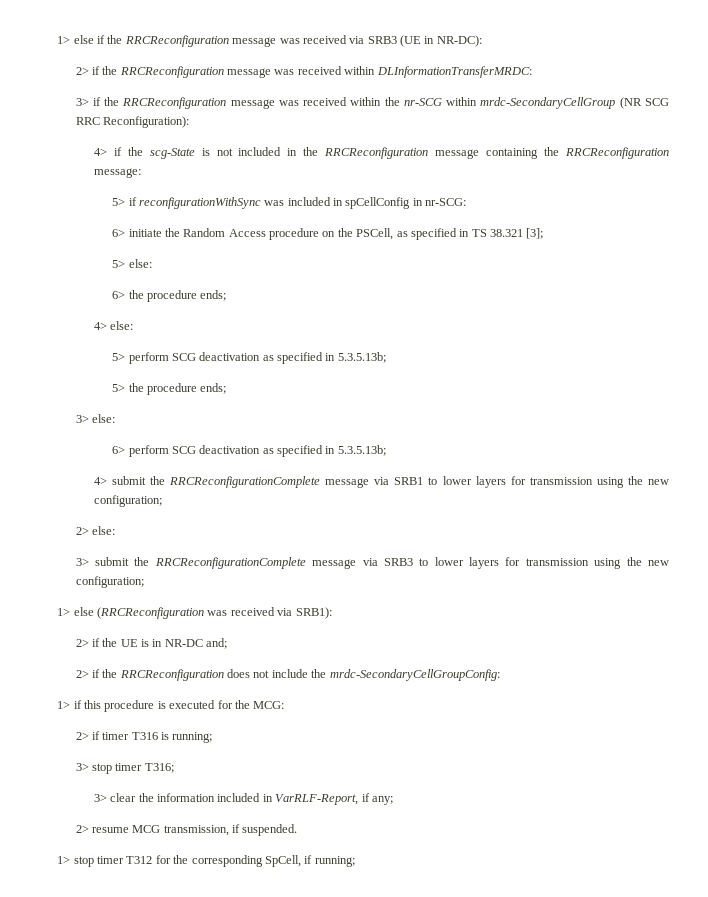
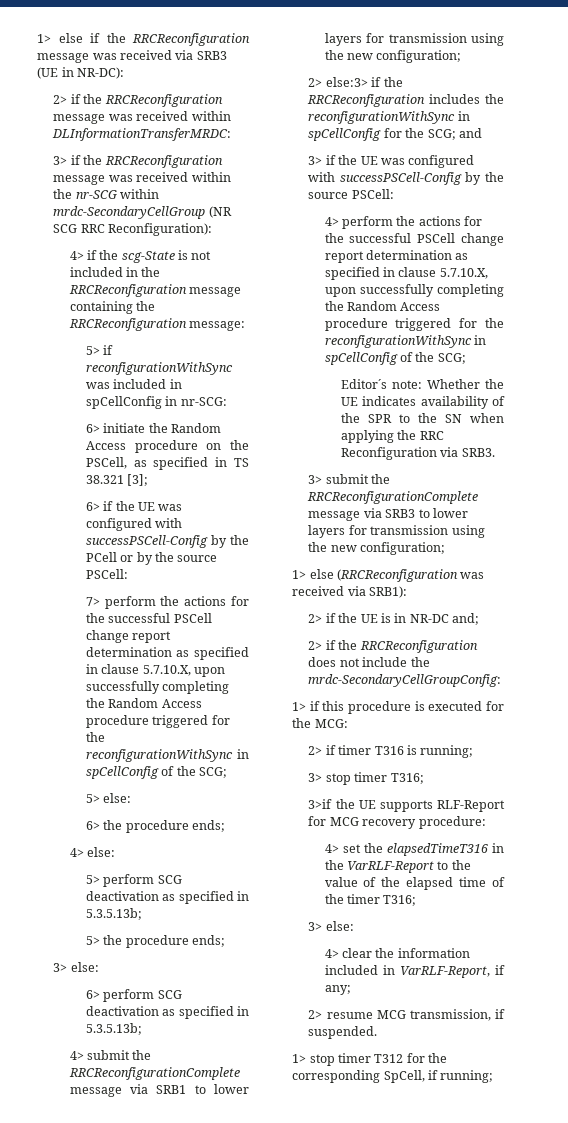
+ 6> if the UE was configured with successPSCell-Config by the PCell or by the source PSCell:
+ 7> perform the actions for the successful PSCell change report determination as specified in clause 5.7.10.X, upon successfully completing the Random Access procedure triggered for the reconfigurationWithSync in spCellConfig of the SCG;
- 2> else:
+ 2> else:3> if the RRCReconfiguration includes the reconfigurationWithSync in spCellConfig for the SCG; and
+ 3> if the UE was configured with successPSCell-Config by the source PSCell:
+ 4> perform the actions for the successful PSCell change report determination as specified in clause 5.7.10.X, upon successfully completing the Random Access procedure triggered for the reconfigurationWithSync in spCellConfig of the SCG;
+ Editor´s note: Whether the UE indicates availability of the SPR to the SN when applying the RRC Reconfiguration via SRB3.
- 3> clear the information included in VarRLF-Report, if any;
+ 3>if the UE supports RLF-Report for MCG recovery procedure:
+ 4> set the elapsedTimeT316 in the VarRLF-Report to the value of the elapsed time of the timer T316;
+ 3> else:
+ 4> clear the information included in VarRLF-Report, if any;

